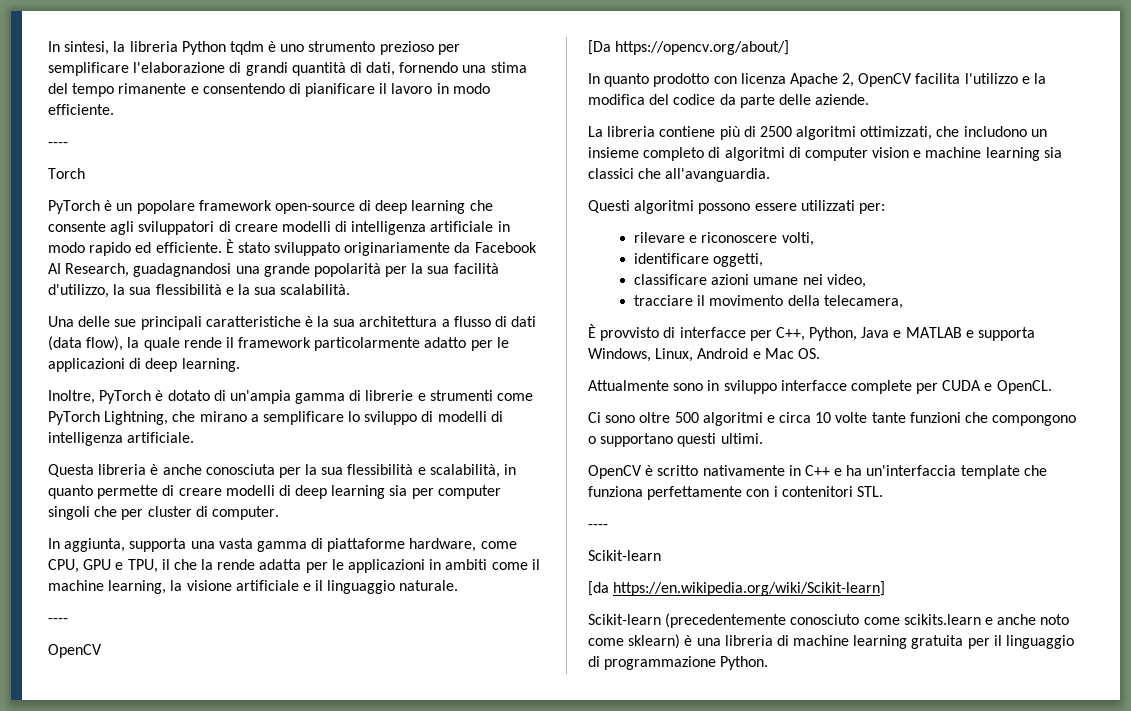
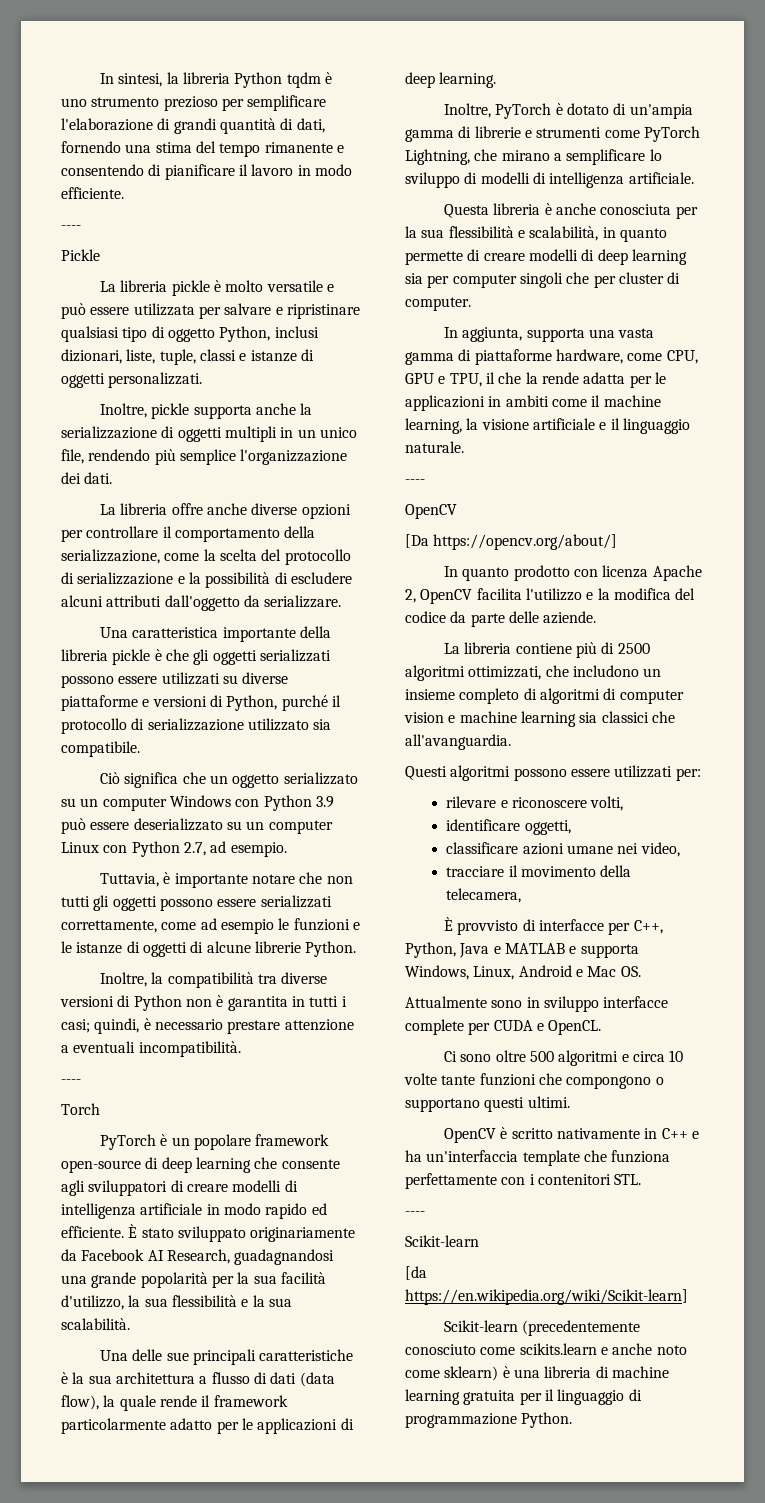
+ Pickle
+ La libreria pickle è molto versatile e può essere utilizzata per salvare e ripristinare qualsiasi tipo di oggetto Python, inclusi dizionari, liste, tuple, classi e istanze di oggetti personalizzati.
+ Inoltre, pickle supporta anche la serializzazione di oggetti multipli in un unico file, rendendo più semplice l'organizzazione dei dati.
+ La libreria offre anche diverse opzioni per controllare il comportamento della serializzazione, come la scelta del protocollo di serializzazione e la possibilità di escludere alcuni attributi dall'oggetto da serializzare.
+ Una caratteristica importante della libreria pickle è che gli oggetti serializzati possono essere utilizzati su diverse piattaforme e versioni di Python, purché il protocollo di serializzazione utilizzato sia compatibile.
+ Ciò significa che un oggetto serializzato su un computer Windows con Python 3.9 può essere deserializzato su un computer Linux con Python 2.7, ad esempio.
+ Tuttavia, è importante notare che non tutti gli oggetti possono essere serializzati correttamente, come ad esempio le funzioni e le istanze di oggetti di alcune librerie Python.
+ Inoltre, la compatibilità tra diverse versioni di Python non è garantita in tutti i casi; quindi, è necessario prestare attenzione a eventuali incompatibilità.
+ ----

